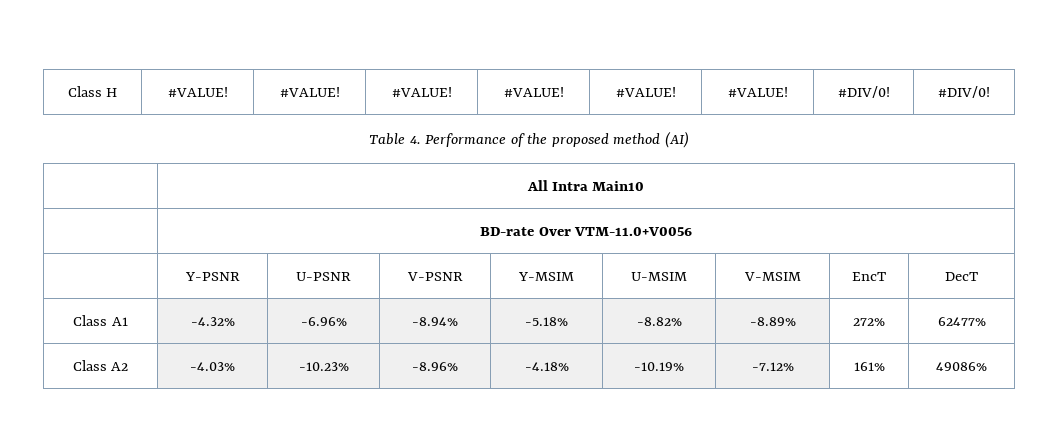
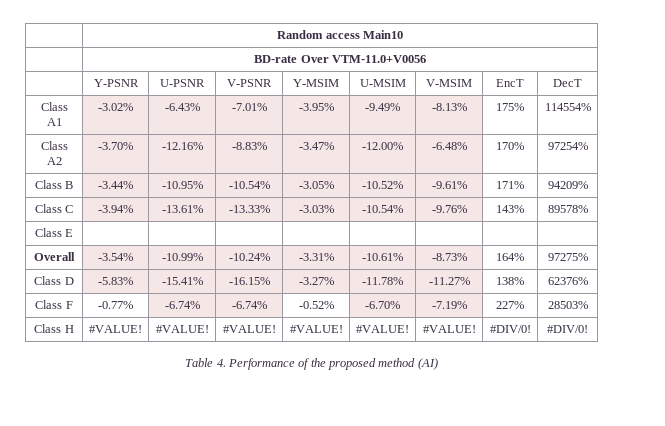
+ | Random access Main10
+ | BD-rate Over VTM-11.0+V0056
+ | Y-PSNR | U-PSNR | V-PSNR | Y-MSIM | U-MSIM | V-MSIM | EncT | DecT
+ Class A1 | -3.02% | -6.43% | -7.01% | -3.95% | -9.49% | -8.13% | 175% | 114554%
+ Class A2 | -3.70% | -12.16% | -8.83% | -3.47% | -12.00% | -6.48% | 170% | 97254%
+ Class B | -3.44% | -10.95% | -10.54% | -3.05% | -10.52% | -9.61% | 171% | 94209%
+ Class C | -3.94% | -13.61% | -13.33% | -3.03% | -10.54% | -9.76% | 143% | 89578%
+ Class E | | | | | | | |
+ Overall | -3.54% | -10.99% | -10.24% | -3.31% | -10.61% | -8.73% | 164% | 97275%
+ Class D | -5.83% | -15.41% | -16.15% | -3.27% | -11.78% | -11.27% | 138% | 62376%
+ Class F | -0.77% | -6.74% | -6.74% | -0.52% | -6.70% | -7.19% | 227% | 28503%
- | All Intra Main10
- | BD-rate Over VTM-11.0+V0056
- | Y-PSNR | U-PSNR | V-PSNR | Y-MSIM | U-MSIM | V-MSIM | EncT | DecT
- Class A1 | -4.32% | -6.96% | -8.94% | -5.18% | -8.82% | -8.89% | 272% | 62477%
- Class A2 | -4.03% | -10.23% | -8.96% | -4.18% | -10.19% | -7.12% | 161% | 49086%

